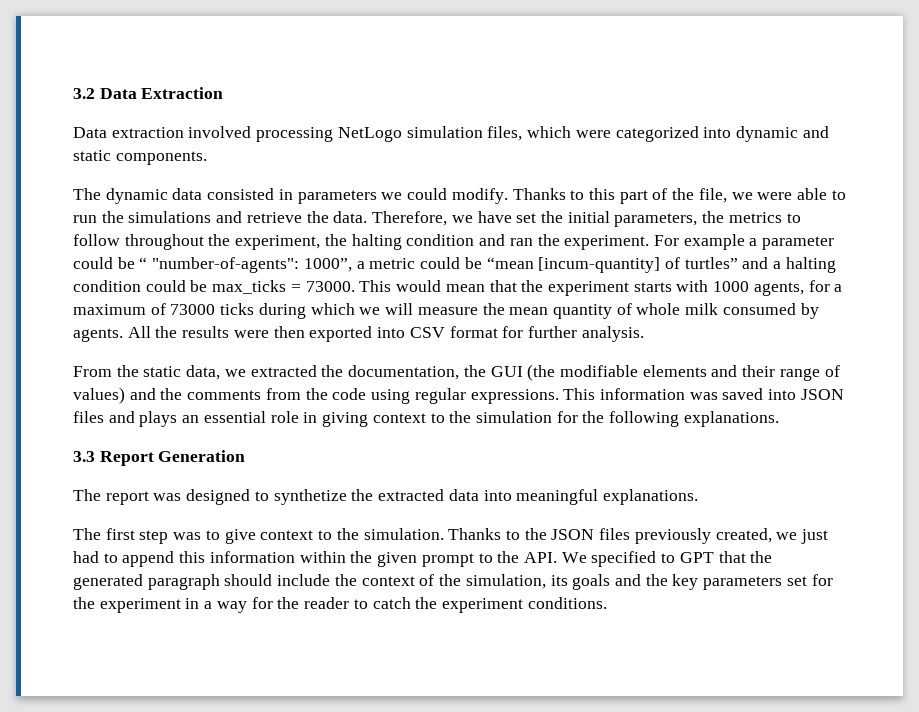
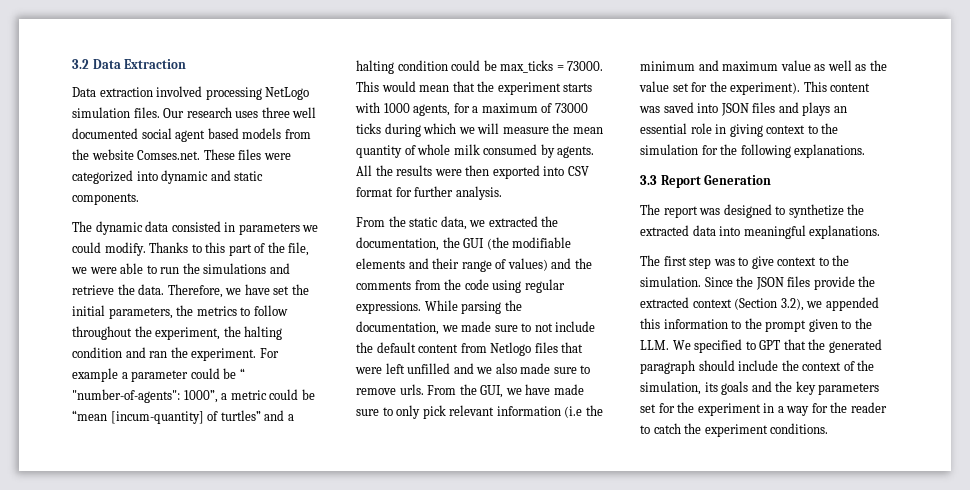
- Data extraction involved processing NetLogo simulation files, which were categorized into dynamic and static components.
+ Data extraction involved processing NetLogo simulation files. Our research uses three well documented social agent based models from the website Comses.net. These files were categorized into dynamic and static components.
- This information was saved into JSON files and plays an essential role in giving context to the simulation for the following explanations.
+ While parsing the documentation, we made sure to not include the default content from Netlogo files that were left unfilled and we also made sure to remove urls. From the GUI, we have made sure to only pick relevant information (i.e the minimum and maximum value as well as the value set for the experiment). This content was saved into JSON files and plays an essential role in giving context to the simulation for the following explanations.
- Thanks to the JSON files previously created, we just had to append this information within the given prompt to the API. We specified to GPT that the generated paragraph should include the context of the simulation, its goals and the key parameters set for the experiment in a way for the reader to catch the experiment conditions.
+ Since the JSON files provide the extracted context (Section 3.2), we appended this information to the prompt given to the LLM. We specified to GPT that the generated paragraph should include the context of the simulation, its goals and the key parameters set for the experiment in a way for the reader to catch the experiment conditions.

